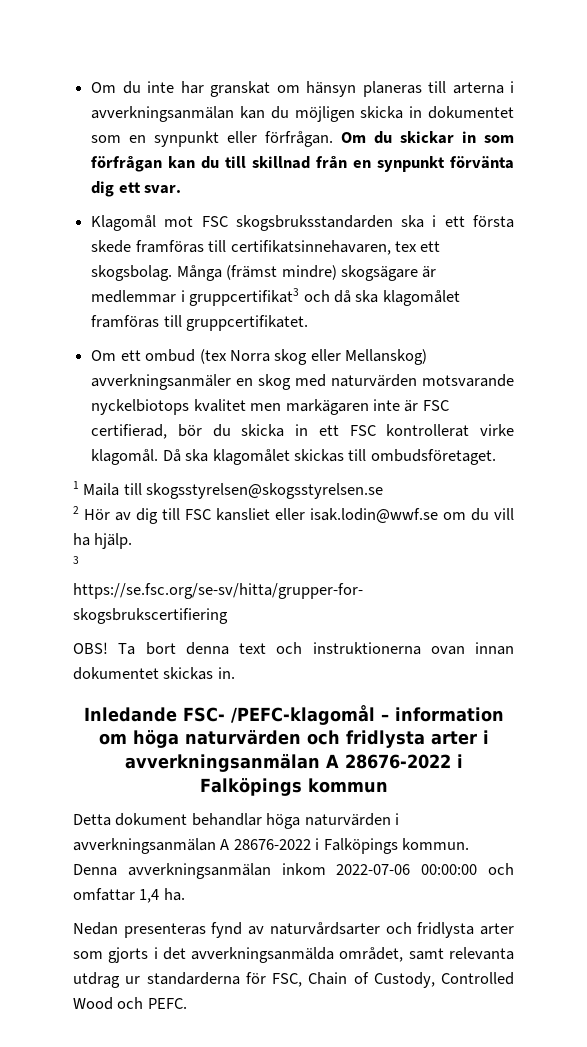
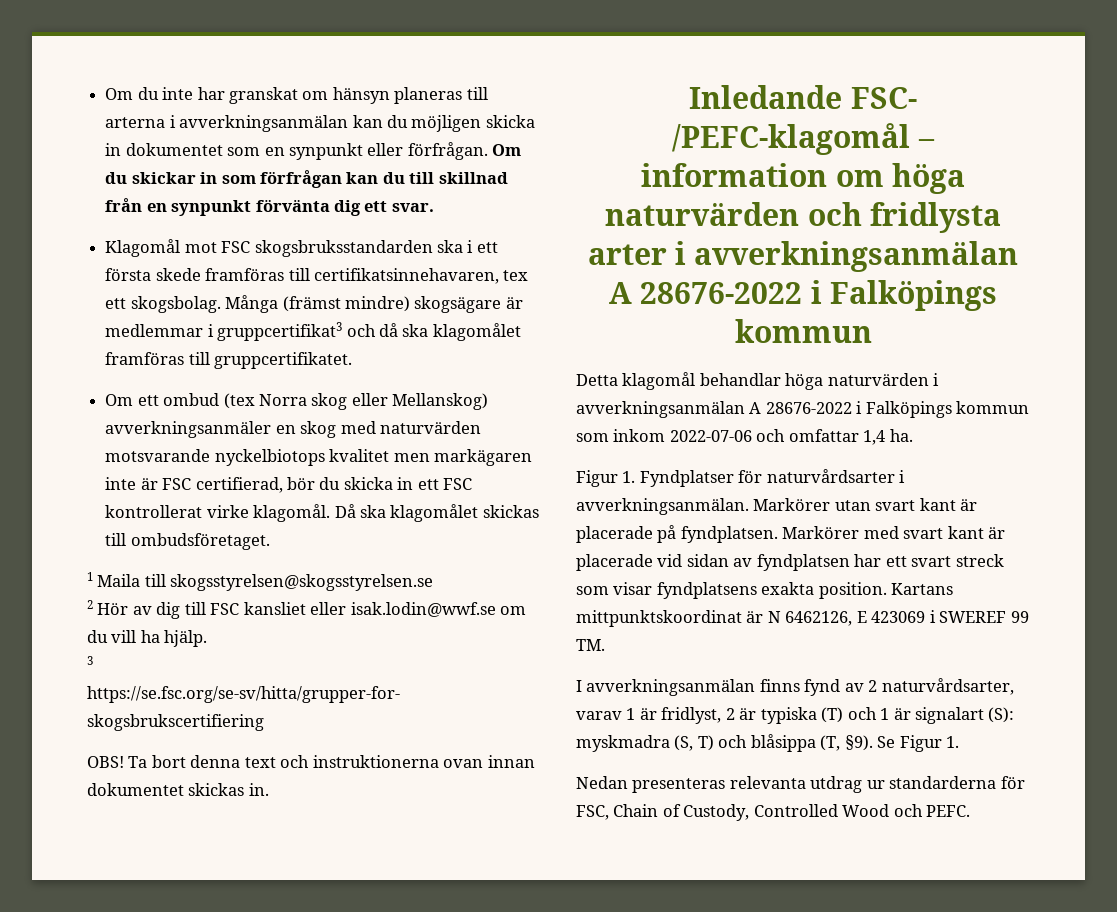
- Detta dokument behandlar höga naturvärden i avverkningsanmälan A 28676-2022 i Falköpings kommun. Denna avverkningsanmälan inkom 2022-07-06 00:00:00 och omfattar 1,4 ha.
+ Detta klagomål behandlar höga naturvärden i avverkningsanmälan A 28676-2022 i Falköpings kommun som inkom 2022-07-06 och omfattar 1,4 ha.
- Nedan presenteras fynd av naturvårdsarter och fridlysta arter som gjorts i det avverkningsanmälda området, samt relevanta utdrag ur standarderna för FSC, Chain of Custody, Controlled Wood och PEFC.
+ Figur 1. Fyndplatser för naturvårdsarter i avverkningsanmälan. Markörer utan svart kant är placerade på fyndplatsen. Markörer med svart kant är placerade vid sidan av fyndplatsen har ett svart streck som visar fyndplatsens exakta position. Kartans mittpunktskoordinat är N 6462126, E 423069 i SWEREF 99 TM.
+ I avverkningsanmälan finns fynd av 2 naturvårdsarter, varav 1 är fridlyst, 2 är typiska (T) och 1 är signalart (S): myskmadra (S, T) och blåsippa (T, §9). Se Figur 1.
+ Nedan presenteras relevanta utdrag ur standarderna för FSC, Chain of Custody, Controlled Wood och PEFC.

